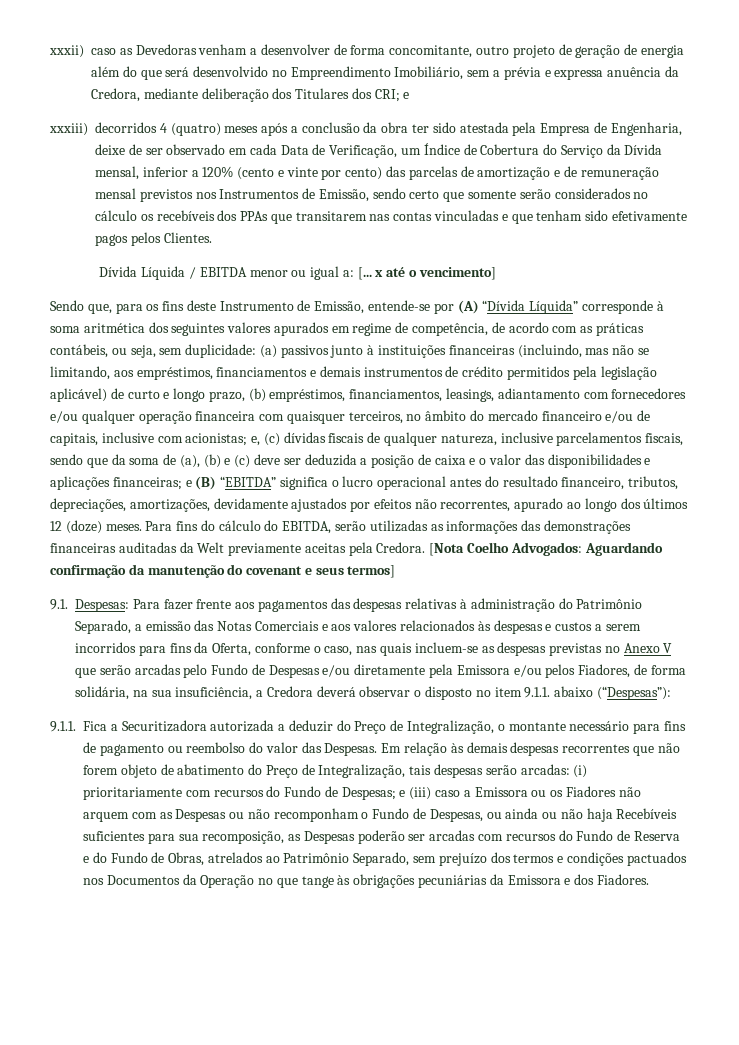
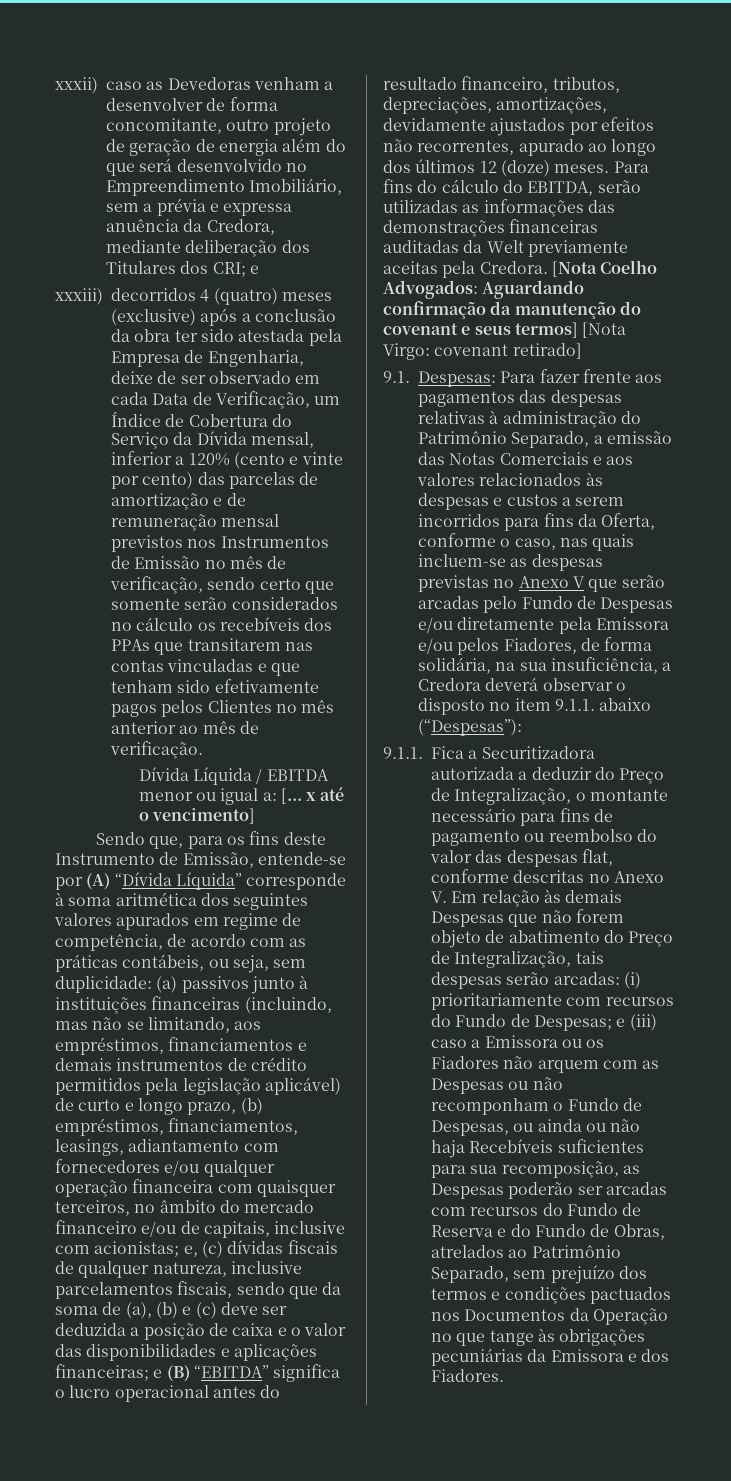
- xxxiii) decorridos 4 (quatro) meses após a conclusão da obra ter sido atestada pela Empresa de Engenharia, deixe de ser observado em cada Data de Verificação, um Índice de Cobertura do Serviço da Dívida mensal, inferior a 120% (cento e vinte por cento) das parcelas de amortização e de remuneração mensal previstos nos Instrumentos de Emissão, sendo certo que somente serão considerados no cálculo os recebíveis dos PPAs que transitarem nas contas vinculadas e que tenham sido efetivamente pagos pelos Clientes.
+ xxxiii) decorridos 4 (quatro) meses (exclusive) após a conclusão da obra ter sido atestada pela Empresa de Engenharia, deixe de ser observado em cada Data de Verificação, um Índice de Cobertura do Serviço da Dívida mensal, inferior a 120% (cento e vinte por cento) das parcelas de amortização e de remuneração mensal previstos nos Instrumentos de Emissão no mês de verificação, sendo certo que somente serão considerados no cálculo os recebíveis dos PPAs que transitarem nas contas vinculadas e que tenham sido efetivamente pagos pelos Clientes no mês anterior ao mês de verificação.
- [Nota Coelho Advogados: Aguardando confirmação da manutenção do covenant e seus termos]
+ [Nota Coelho Advogados: Aguardando confirmação da manutenção do covenant e seus termos] [Nota Virgo: covenant retirado]
- 9.1.1. Fica a Securitizadora autorizada a deduzir do Preço de Integralização, o montante necessário para fins de pagamento ou reembolso do valor das Despesas. Em relação às demais despesas recorrentes que não forem objeto de abatimento do Preço de Integralização, tais despesas serão arcadas:
+ 9.1.1. Fica a Securitizadora autorizada a deduzir do Preço de Integralização, o montante necessário para fins de pagamento ou reembolso do valor das despesas flat, conforme descritas no Anexo V. Em relação às demais Despesas que não forem objeto de abatimento do Preço de Integralização, tais despesas serão arcadas:

